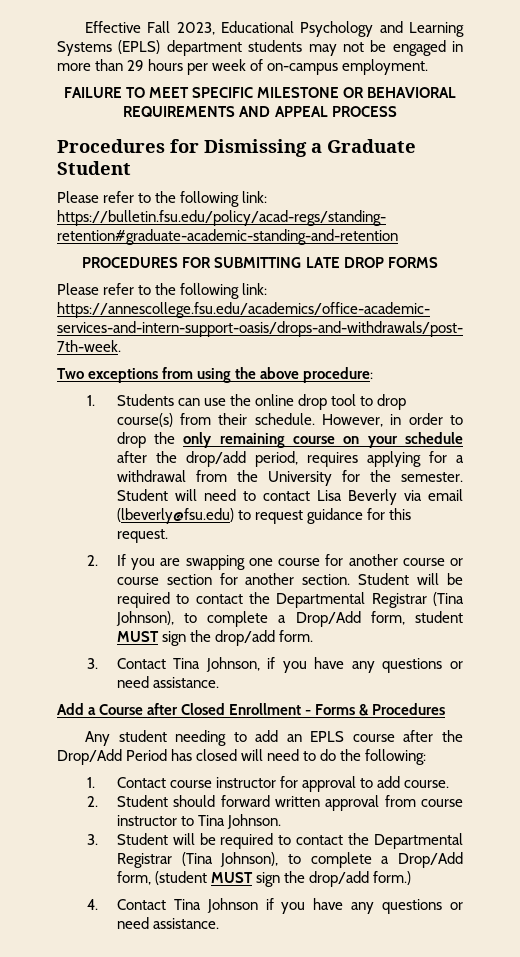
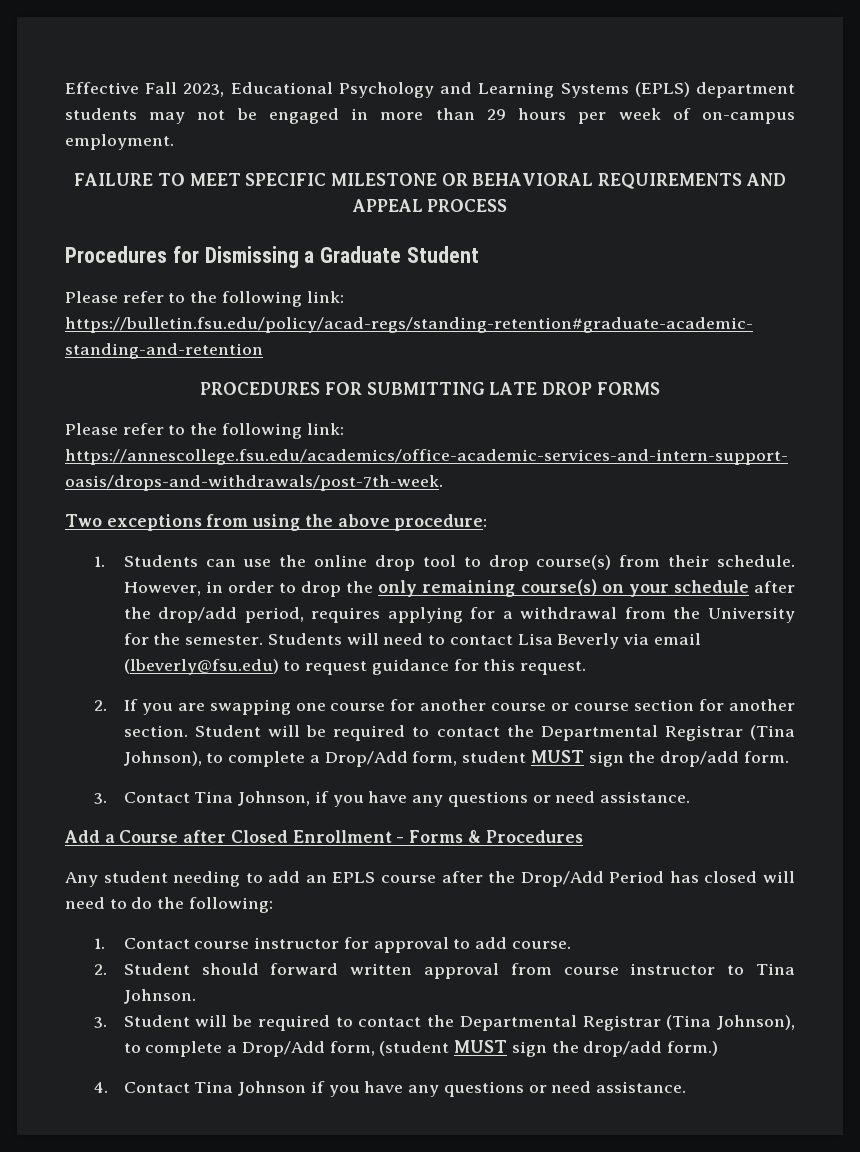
- However, in order to drop the only remaining course on your schedule after the drop/add period, requires applying for a withdrawal from the University for the semester.
+ However, in order to drop the only remaining course(s) on your schedule after the drop/add period, requires applying for a withdrawal from the University for the semester.
- Student will need to contact Lisa Beverly via email (lbeverly@fsu.edu) to request guidance for this request.
+ Students will need to contact Lisa Beverly via email (lbeverly@fsu.edu) to request guidance for this request.

